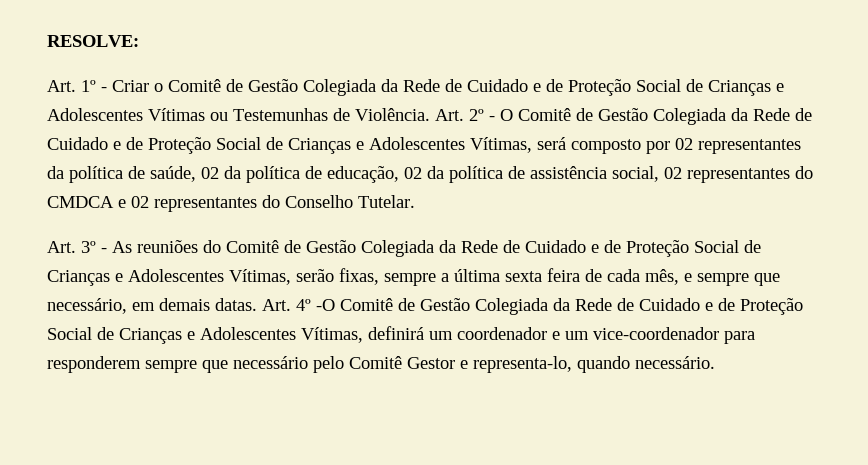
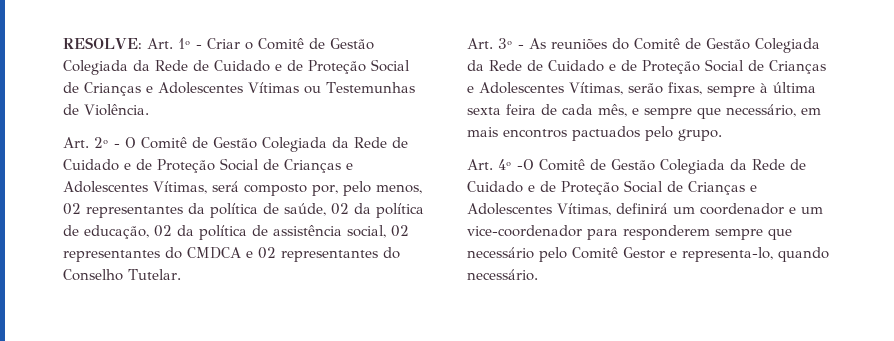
- RESOLVE:
- Art. 1º - Criar o Comitê de Gestão Colegiada da Rede de Cuidado e de Proteção Social de Crianças e Adolescentes Vítimas ou Testemunhas de Violência. Art. 2º - O Comitê de Gestão Colegiada da Rede de Cuidado e de Proteção Social de Crianças e Adolescentes Vítimas, será composto por 02 representantes da política de saúde, 02 da política de educação, 02 da política de assistência social, 02 representantes do CMDCA e 02 representantes do Conselho Tutelar.
+ RESOLVE: Art. 1º - Criar o Comitê de Gestão Colegiada da Rede de Cuidado e de Proteção Social de Crianças e Adolescentes Vítimas ou Testemunhas de Violência.
+ Art. 2º - O Comitê de Gestão Colegiada da Rede de Cuidado e de Proteção Social de Crianças e Adolescentes Vítimas, será composto por, pelo menos, 02 representantes da política de saúde, 02 da política de educação, 02 da política de assistência social, 02 representantes do CMDCA e 02 representantes do Conselho Tutelar.
- Art. 3º - As reuniões do Comitê de Gestão Colegiada da Rede de Cuidado e de Proteção Social de Crianças e Adolescentes Vítimas, serão fixas, sempre a última sexta feira de cada mês, e sempre que necessário, em demais datas. Art. 4º -O Comitê de Gestão Colegiada da Rede de Cuidado e de Proteção Social de Crianças e Adolescentes Vítimas, definirá um coordenador e um vice-coordenador para responderem sempre que necessário pelo Comitê Gestor e representa-lo, quando necessário.
+ Art. 3º - As reuniões do Comitê de Gestão Colegiada da Rede de Cuidado e de Proteção Social de Crianças e Adolescentes Vítimas, serão fixas, sempre à última sexta feira de cada mês, e sempre que necessário, em mais encontros pactuados pelo grupo.
+ Art. 4º -O Comitê de Gestão Colegiada da Rede de Cuidado e de Proteção Social de Crianças e Adolescentes Vítimas, definirá um coordenador e um vice-coordenador para responderem sempre que necessário pelo Comitê Gestor e representa-lo, quando necessário.

